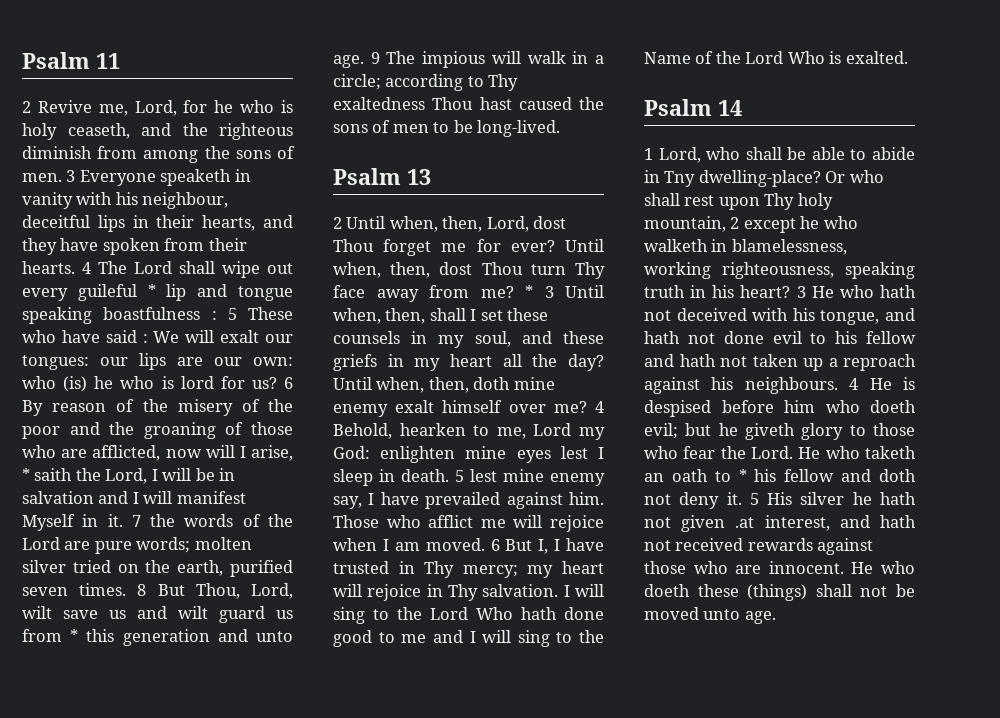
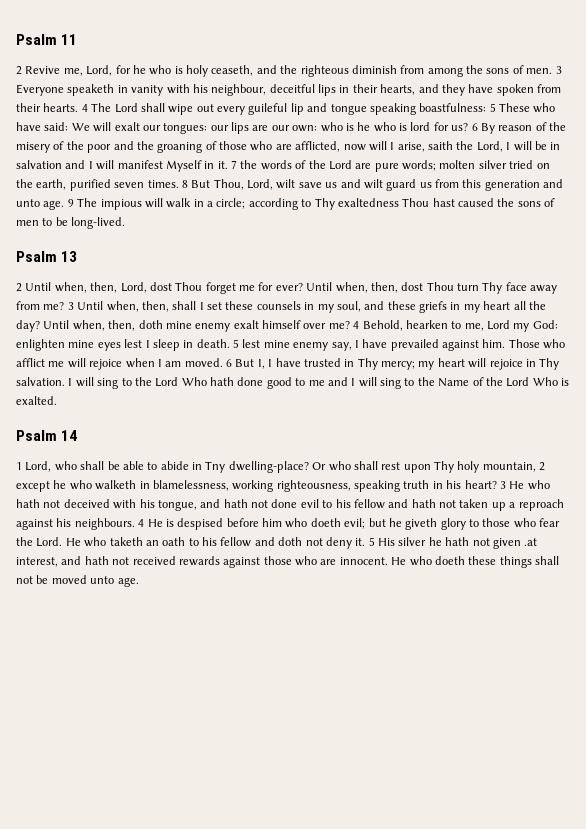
- 4 The Lord shall wipe out every guileful * lip and tongue speaking boastfulness : 5 These who have said : We will exalt our tongues: our lips are our own: who (is) he who is lord for us?
+ 4 The Lord shall wipe out every guileful lip and tongue speaking boastfulness: 5 These who have said: We will exalt our tongues: our lips are our own: who is he who is lord for us?
- 6 By reason of the misery of the poor and the groaning of those who are afflicted, now will I arise, * saith the Lord, I will be in salvation and I will manifest Myself in it.
+ 6 By reason of the misery of the poor and the groaning of those who are afflicted, now will I arise, saith the Lord, I will be in salvation and I will manifest Myself in it.
- 8 But Thou, Lord, wilt save us and wilt guard us from * this generation and unto age.
+ 8 But Thou, Lord, wilt save us and wilt guard us from this generation and unto age.
- * 3 Until when, then, shall I set these counsels in my soul, and these griefs in my heart all the day?
+ 3 Until when, then, shall I set these counsels in my soul, and these griefs in my heart all the day?
- He who taketh an oath to * his fellow and doth not deny it.
+ He who taketh an oath to his fellow and doth not deny it.
- He who doeth these (things) shall not be moved unto age.
+ He who doeth these things shall not be moved unto age.

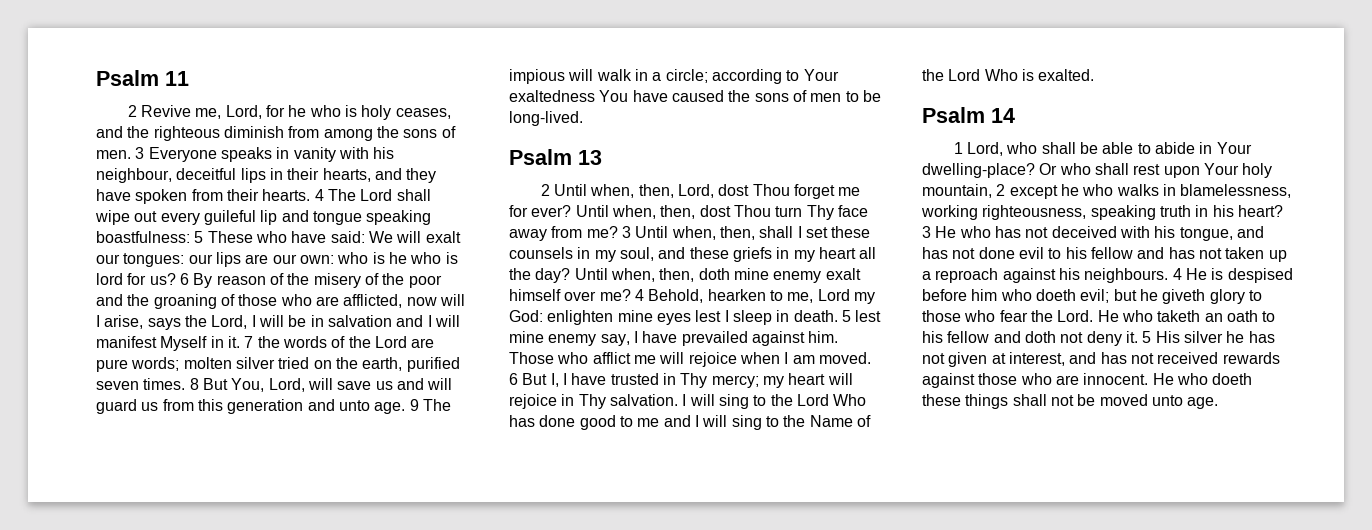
- 2 Revive me, Lord, for he who is holy ceaseth, and the righteous diminish from among the sons of men.
+ 2 Revive me, Lord, for he who is holy ceases, and the righteous diminish from among the sons of men.
- 3 Everyone speaketh in vanity with his neighbour, deceitful lips in their hearts, and they have spoken from their hearts.
+ 3 Everyone speaks in vanity with his neighbour, deceitful lips in their hearts, and they have spoken from their hearts.
- 6 By reason of the misery of the poor and the groaning of those who are afflicted, now will I arise, saith the Lord, I will be in salvation and I will manifest Myself in it.
+ 6 By reason of the misery of the poor and the groaning of those who are afflicted, now will I arise, says the Lord, I will be in salvation and I will manifest Myself in it.
- 8 But Thou, Lord, wilt save us and wilt guard us from this generation and unto age.
+ 8 But You, Lord, will save us and will guard us from this generation and unto age.
- 9 The impious will walk in a circle; according to Thy exaltedness Thou hast caused the sons of men to be long-lived.
+ 9 The impious will walk in a circle; according to Your exaltedness You have caused the sons of men to be long-lived.
- I will sing to the Lord Who hath done good to me and I will sing to the Name of the Lord Who is exalted.
+ I will sing to the Lord Who has done good to me and I will sing to the Name of the Lord Who is exalted.
- 1 Lord, who shall be able to abide in Tny dwelling-place?
+ 1 Lord, who shall be able to abide in Your dwelling-place?
- Or who shall rest upon Thy holy mountain, 2 except he who walketh in blamelessness, working righteousness, speaking truth in his heart?
+ Or who shall rest upon Your holy mountain, 2 except he who walks in blamelessness, working righteousness, speaking truth in his heart?
- 3 He who hath not deceived with his tongue, and hath not done evil to his fellow and hath not taken up a reproach against his neighbours.
+ 3 He who has not deceived with his tongue, and has not done evil to his fellow and has not taken up a reproach against his neighbours.
- 5 His silver he hath not given .at interest, and hath not received rewards against those who are innocent.
+ 5 His silver he has not given at interest, and has not received rewards against those who are innocent.

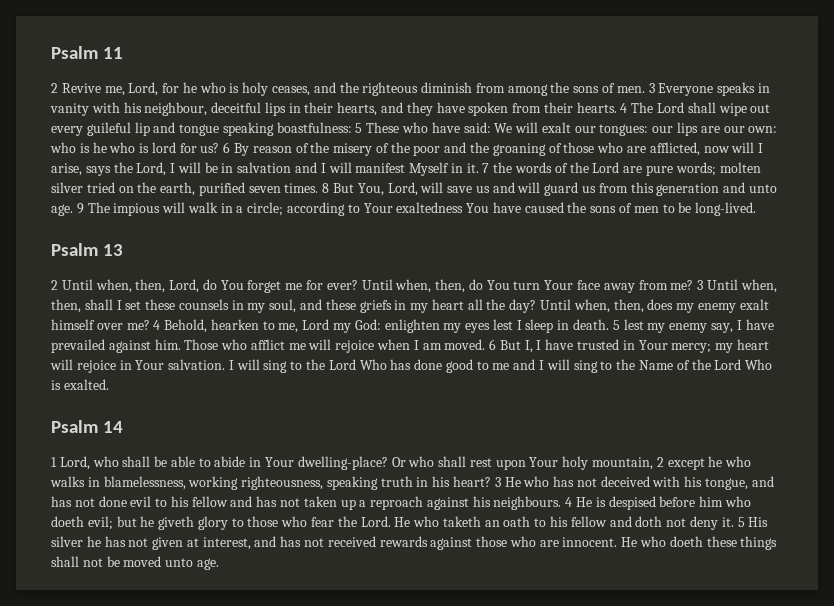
- 2 Until when, then, Lord, dost Thou forget me for ever?
+ 2 Until when, then, Lord, do You forget me for ever?
- Until when, then, dost Thou turn Thy face away from me?
+ Until when, then, do You turn Your face away from me?
- Until when, then, doth mine enemy exalt himself over me?
+ Until when, then, does my enemy exalt himself over me?
- 4 Behold, hearken to me, Lord my God: enlighten mine eyes lest I sleep in death.
+ 4 Behold, hearken to me, Lord my God: enlighten my eyes lest I sleep in death.
- 5 lest mine enemy say, I have prevailed against him.
+ 5 lest my enemy say, I have prevailed against him.
- 6 But I, I have trusted in Thy mercy; my heart will rejoice in Thy salvation.
+ 6 But I, I have trusted in Your mercy; my heart will rejoice in Your salvation.

